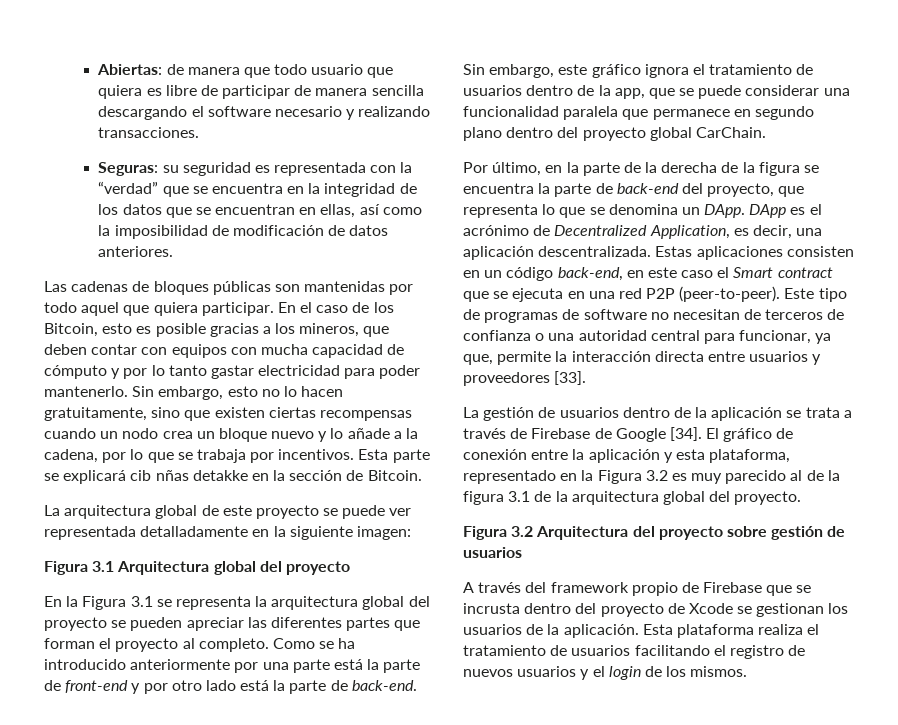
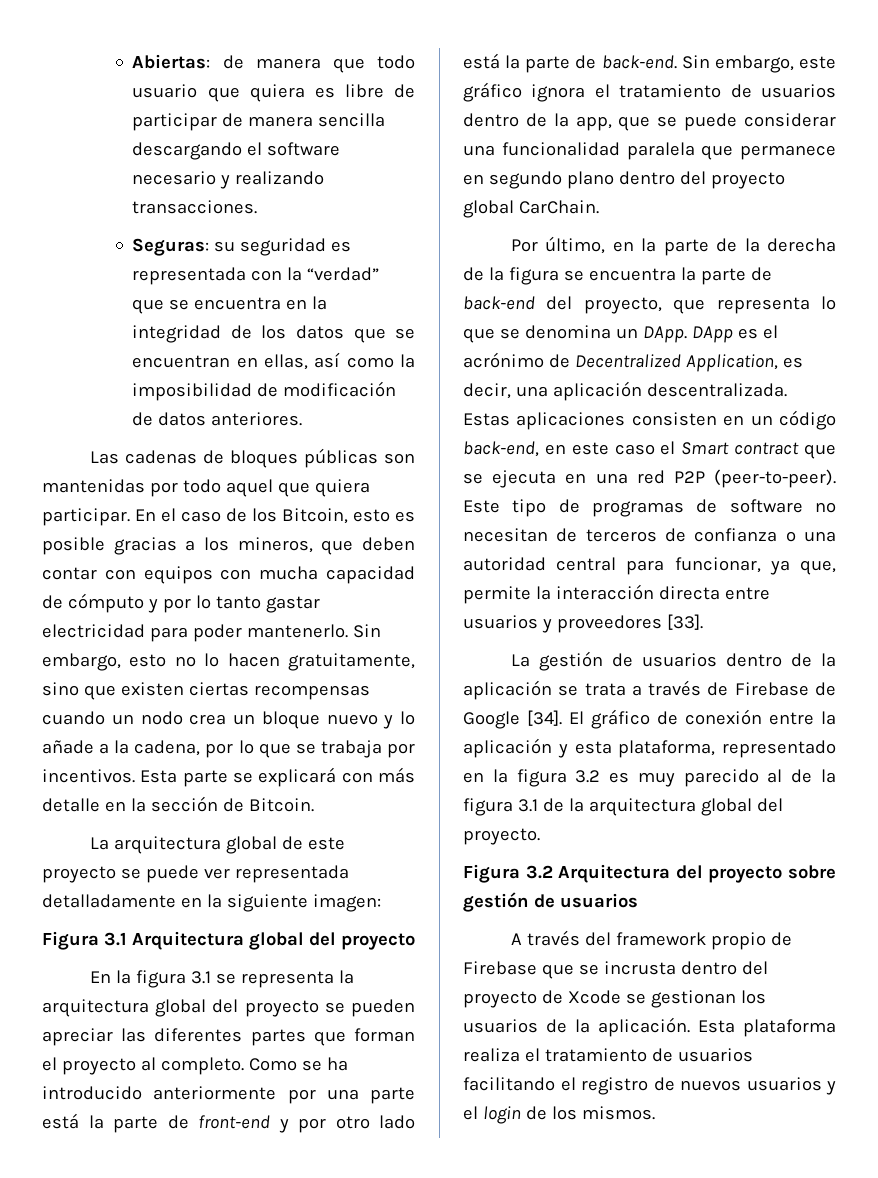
- Esta parte se explicará cib nñas detakke en la sección de Bitcoin.
+ Esta parte se explicará con más detalle en la sección de Bitcoin.
- En la Figura 3.1 se representa la arquitectura global del proyecto se pueden apreciar las diferentes partes que forman el proyecto al completo.
+ En la figura 3.1 se representa la arquitectura global del proyecto se pueden apreciar las diferentes partes que forman el proyecto al completo.
- El gráfico de conexión entre la aplicación y esta plataforma, representado en la Figura 3.2 es muy parecido al de la figura 3.1 de la arquitectura global del proyecto.
+ El gráfico de conexión entre la aplicación y esta plataforma, representado en la figura 3.2 es muy parecido al de la figura 3.1 de la arquitectura global del proyecto.

